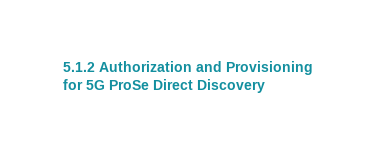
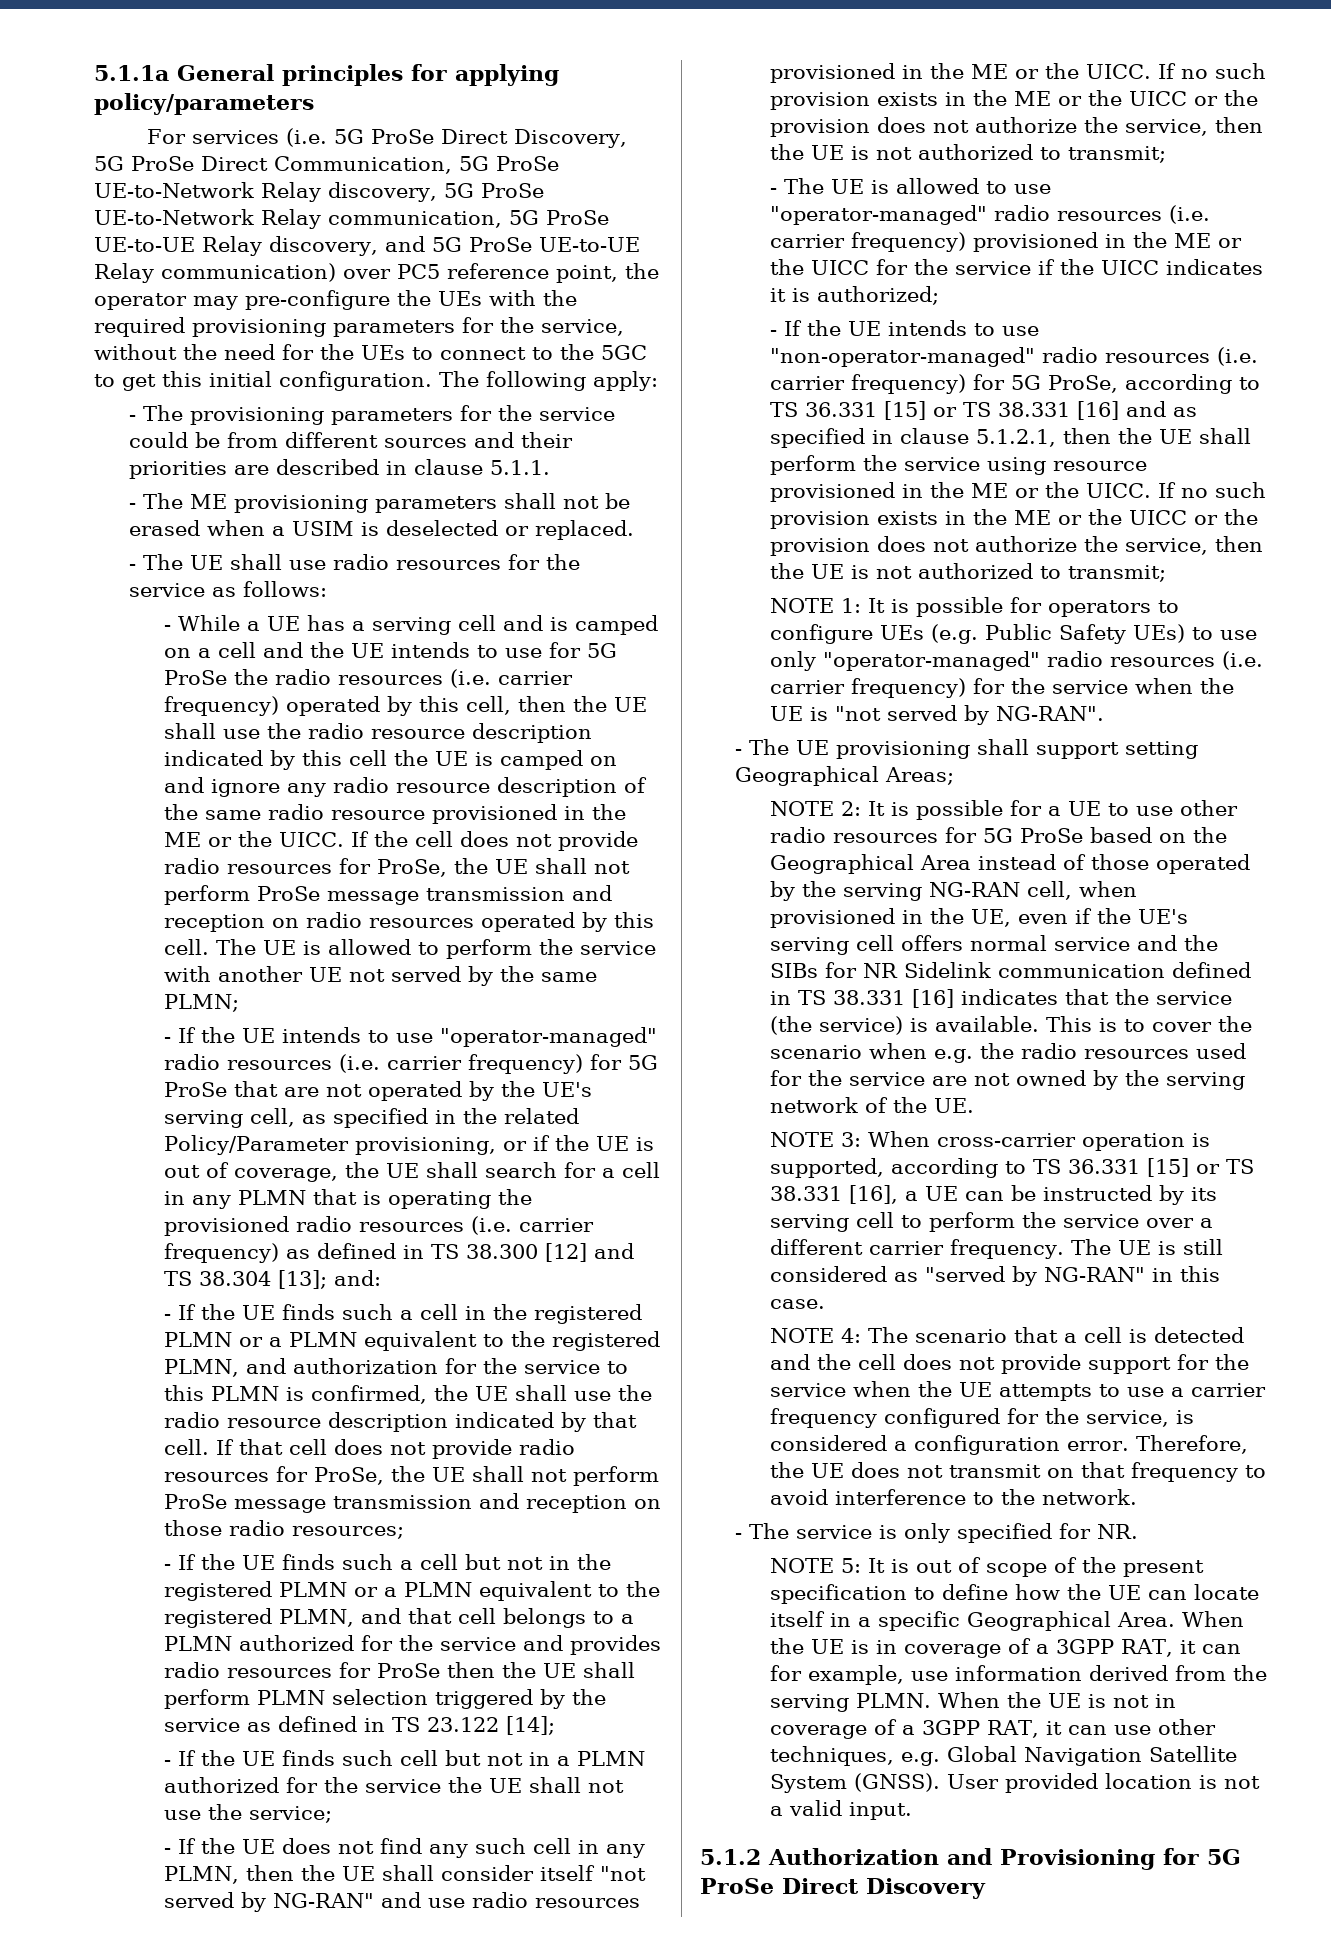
+ 5.1.1a General principles for applying policy/parameters
+ For services (i.e. 5G ProSe Direct Discovery, 5G ProSe Direct Communication, 5G ProSe UE-to-Network Relay discovery, 5G ProSe UE-to-Network Relay communication, 5G ProSe UE-to-UE Relay discovery, and 5G ProSe UE-to-UE Relay communication) over PC5 reference point, the operator may pre-configure the UEs with the required provisioning parameters for the service, without the need for the UEs to connect to the 5GC to get this initial configuration. The following apply:
+ - The provisioning parameters for the service could be from different sources and their priorities are described in clause 5.1.1.
+ - The ME provisioning parameters shall not be erased when a USIM is deselected or replaced.
+ - The UE shall use radio resources for the service as follows:
+ - While a UE has a serving cell and is camped on a cell and the UE intends to use for 5G ProSe the radio resources (i.e. carrier frequency) operated by this cell, then the UE shall use the radio resource description indicated by this cell the UE is camped on and ignore any radio resource description of the same radio resource provisioned in the ME or the UICC. If the cell does not provide radio resources for ProSe, the UE shall not perform ProSe message transmission and reception on radio resources operated by this cell. The UE is allowed to perform the service with another UE not served by the same PLMN;
+ - If the UE intends to use "operator-managed" radio resources (i.e. carrier frequency) for 5G ProSe that are not operated by the UE's serving cell, as specified in the related Policy/Parameter provisioning, or if the UE is out of coverage, the UE shall search for a cell in any PLMN that is operating the provisioned radio resources (i.e. carrier frequency) as defined in TS 38.300 [12] and TS 38.304 [13]; and:
+ - If the UE finds such a cell in the registered PLMN or a PLMN equivalent to the registered PLMN, and authorization for the service to this PLMN is confirmed, the UE shall use the radio resource description indicated by that cell. If that cell does not provide radio resources for ProSe, the UE shall not perform ProSe message transmission and reception on those radio resources;
+ - If the UE finds such a cell but not in the registered PLMN or a PLMN equivalent to the registered PLMN, and that cell belongs to a PLMN authorized for the service and provides radio resources for ProSe then the UE shall perform PLMN selection triggered by the service as defined in TS 23.122 [14];
+ - If the UE finds such cell but not in a PLMN authorized for the service the UE shall not use the service;
+ - If the UE does not find any such cell in any PLMN, then the UE shall consider itself "not served by NG-RAN" and use radio resources provisioned in the ME or the UICC. If no such provision exists in the ME or the UICC or the provision does not authorize the service, then the UE is not authorized to transmit;
+ - The UE is allowed to use "operator-managed" radio resources (i.e. carrier frequency) provisioned in the ME or the UICC for the service if the UICC indicates it is authorized;
+ - If the UE intends to use "non-operator-managed" radio resources (i.e. carrier frequency) for 5G ProSe, according to TS 36.331 [15] or TS 38.331 [16] and as specified in clause 5.1.2.1, then the UE shall perform the service using resource provisioned in the ME or the UICC. If no such provision exists in the ME or the UICC or the provision does not authorize the service, then the UE is not authorized to transmit;
+ NOTE 1: It is possible for operators to configure UEs (e.g. Public Safety UEs) to use only "operator-managed" radio resources (i.e. carrier frequency) for the service when the UE is "not served by NG-RAN".
+ - The UE provisioning shall support setting Geographical Areas;
+ NOTE 2: It is possible for a UE to use other radio resources for 5G ProSe based on the Geographical Area instead of those operated by the serving NG-RAN cell, when provisioned in the UE, even if the UE's serving cell offers normal service and the SIBs for NR Sidelink communication defined in TS 38.331 [16] indicates that the service (the service) is available. This is to cover the scenario when e.g. the radio resources used for the service are not owned by the serving network of the UE.
+ NOTE 3: When cross-carrier operation is supported, according to TS 36.331 [15] or TS 38.331 [16], a UE can be instructed by its serving cell to perform the service over a different carrier frequency. The UE is still considered as "served by NG-RAN" in this case.
+ NOTE 4: The scenario that a cell is detected and the cell does not provide support for the service when the UE attempts to use a carrier frequency configured for the service, is considered a configuration error. Therefore, the UE does not transmit on that frequency to avoid interference to the network.
+ - The service is only specified for NR.
+ NOTE 5: It is out of scope of the present specification to define how the UE can locate itself in a specific Geographical Area. When the UE is in coverage of a 3GPP RAT, it can for example, use information derived from the serving PLMN. When the UE is not in coverage of a 3GPP RAT, it can use other techniques, e.g. Global Navigation Satellite System (GNSS). User provided location is not a valid input.

